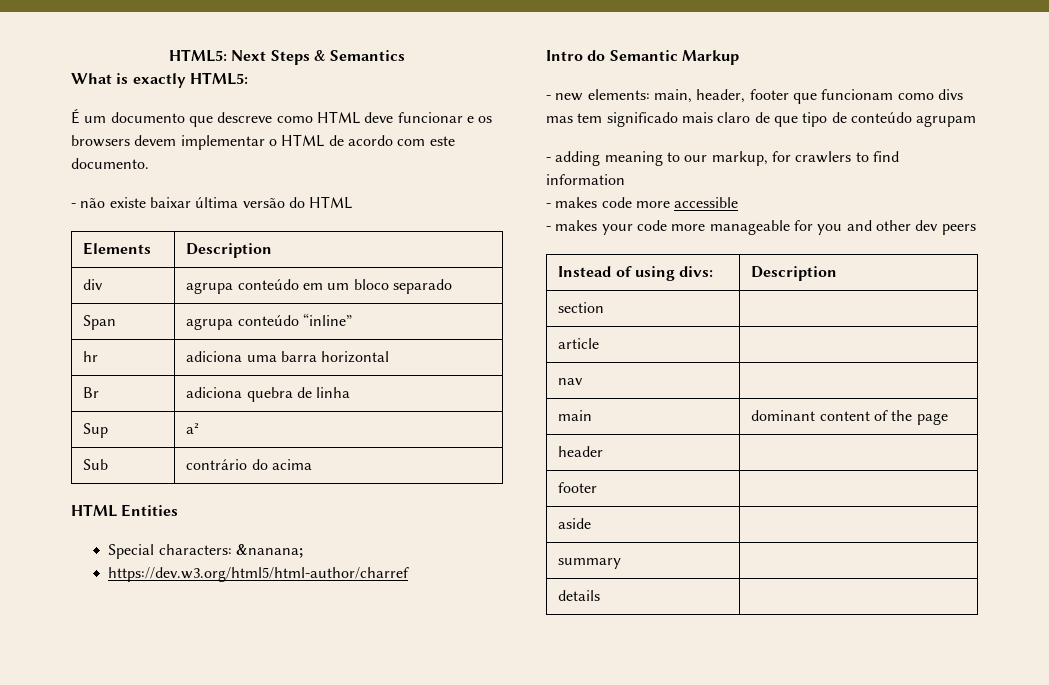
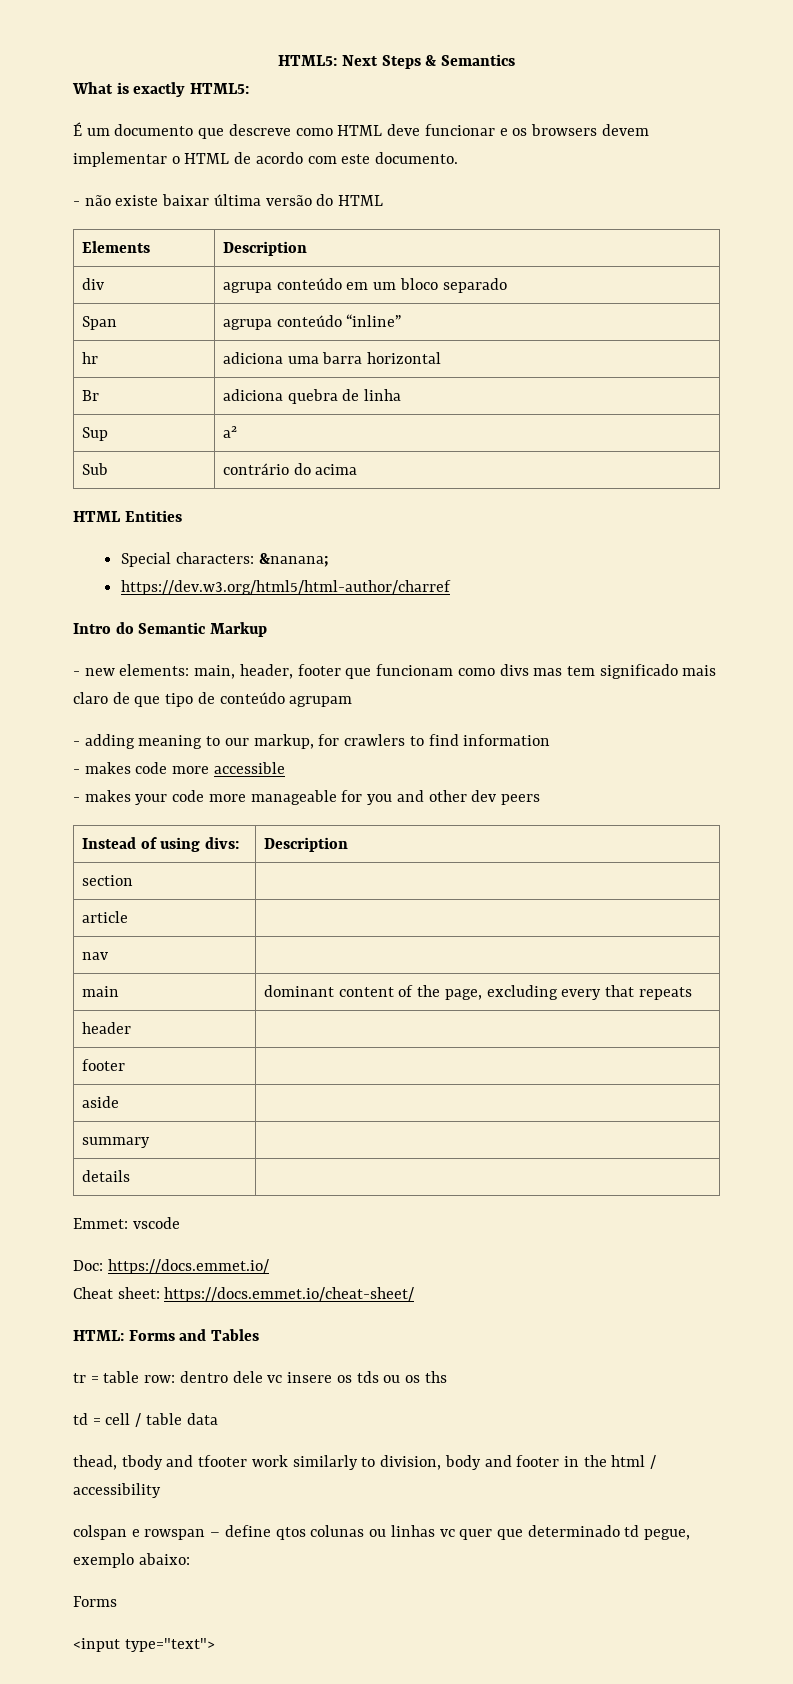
- main | dominant content of the page
+ main | dominant content of the page, excluding every that repeats
+ Emmet: vscode
+ Doc: https://docs.emmet.io/
+ Cheat sheet: https://docs.emmet.io/cheat-sheet/
+ HTML: Forms and Tables
+ tr = table row: dentro dele vc insere os tds ou os ths
+ td = cell / table data
+ thead, tbody and tfooter work similarly to division, body and footer in the html / accessibility
+ colspan e rowspan – define qtos colunas ou linhas vc quer que determinado td pegue, exemplo abaixo:
+ Forms
+ <input type="text">

